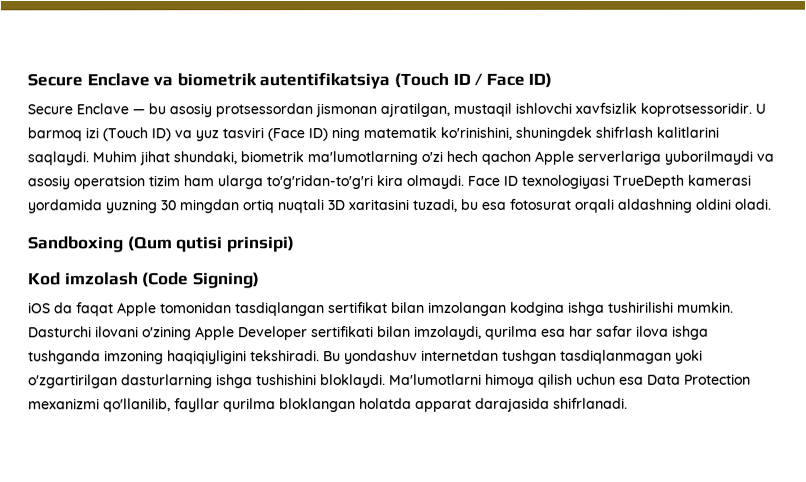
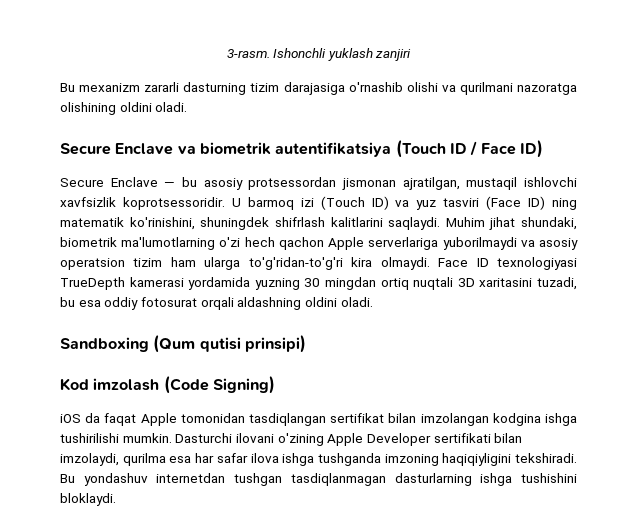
+ 3-rasm. Ishonchli yuklash zanjiri
+ Bu mexanizm zararli dasturning tizim darajasiga o'rnashib olishi va qurilmani nazoratga olishining oldini oladi.
- Face ID texnologiyasi TrueDepth kamerasi yordamida yuzning 30 mingdan ortiq nuqtali 3D xaritasini tuzadi, bu esa fotosurat orqali aldashning oldini oladi.
+ Face ID texnologiyasi TrueDepth kamerasi yordamida yuzning 30 mingdan ortiq nuqtali 3D xaritasini tuzadi, bu esa oddiy fotosurat orqali aldashning oldini oladi.
- Bu yondashuv internetdan tushgan tasdiqlanmagan yoki o'zgartirilgan dasturlarning ishga tushishini bloklaydi. Ma'lumotlarni himoya qilish uchun esa Data Protection mexanizmi qo'llanilib, fayllar qurilma bloklangan holatda apparat darajasida shifrlanadi.
+ Bu yondashuv internetdan tushgan tasdiqlanmagan dasturlarning ishga tushishini bloklaydi.

